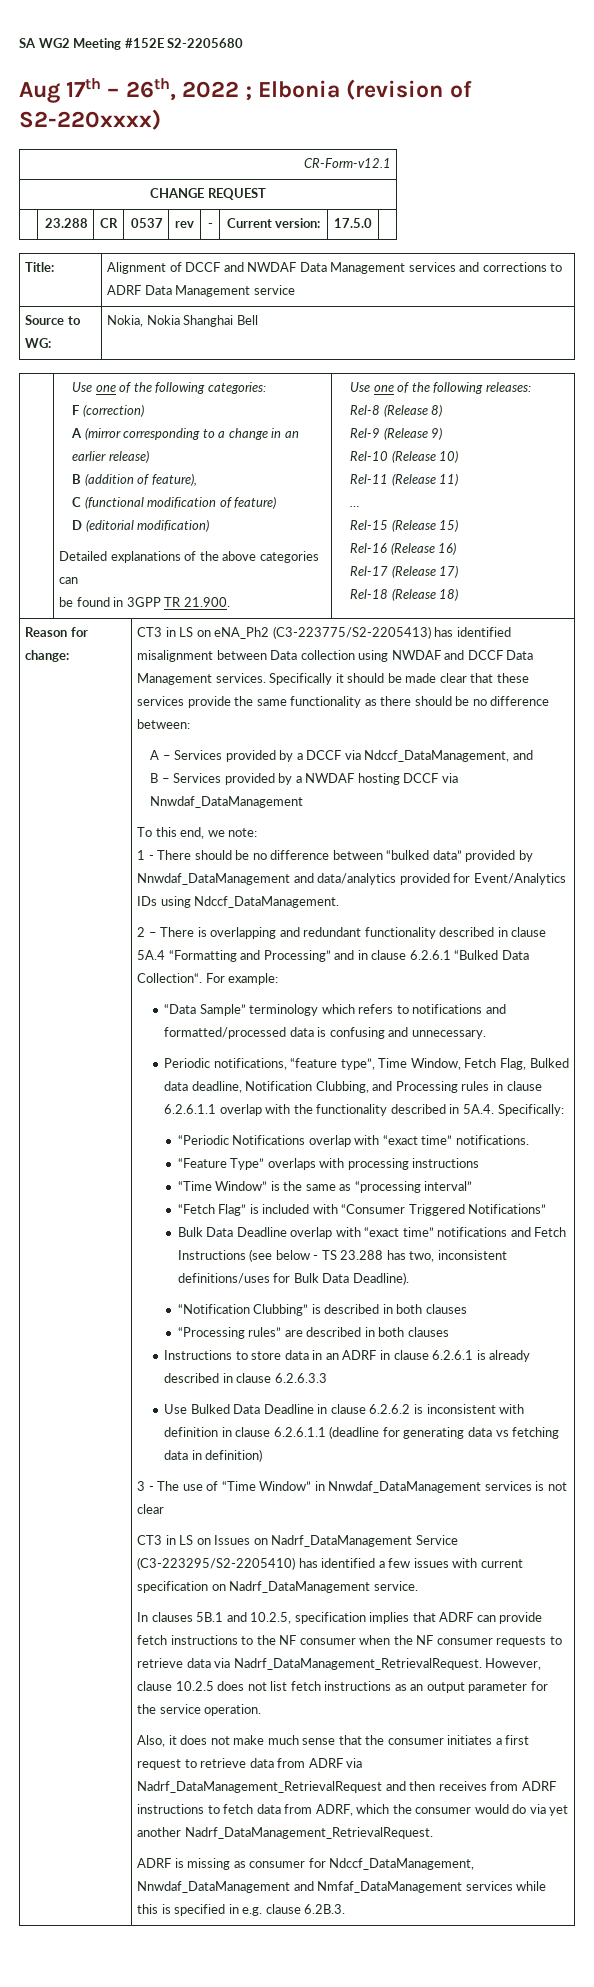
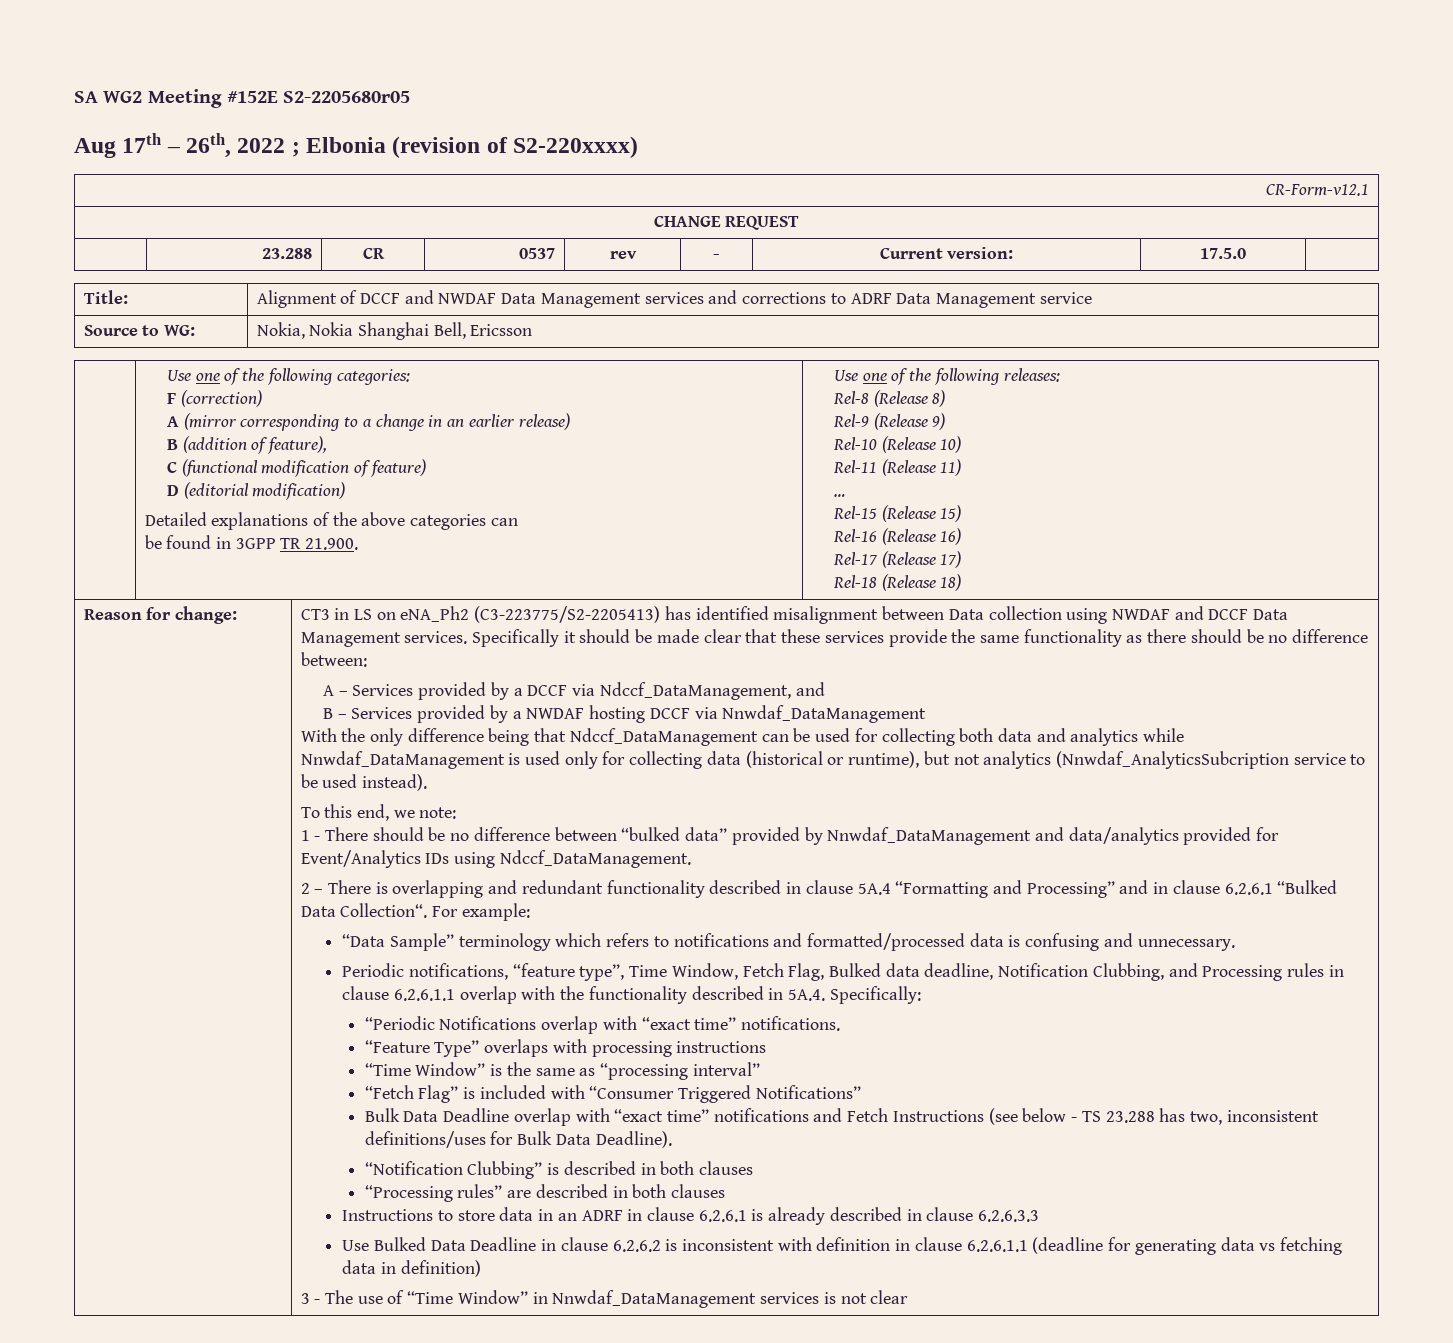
- SA WG2 Meeting #152E S2-2205680
+ SA WG2 Meeting #152E S2-2205680r05
- Source to WG: | Nokia, Nokia Shanghai Bell
+ Source to WG: | Nokia, Nokia Shanghai Bell, Ericsson
+ With the only difference being that Ndccf_DataManagement can be used for collecting both data and analytics while Nnwdaf_DataManagement is used only for collecting data (historical or runtime), but not analytics (Nnwdaf_AnalyticsSubcription service to be used instead).
- CT3 in LS on Issues on Nadrf_DataManagement Service (C3-223295/S2-2205410) has identified a few issues with current specification on Nadrf_DataManagement service.
- In clauses 5B.1 and 10.2.5, specification implies that ADRF can provide fetch instructions to the NF consumer when the NF consumer requests to retrieve data via Nadrf_DataManagement_RetrievalRequest. However, clause 10.2.5 does not list fetch instructions as an output parameter for the service operation.
- Also, it does not make much sense that the consumer initiates a first request to retrieve data from ADRF via Nadrf_DataManagement_RetrievalRequest and then receives from ADRF instructions to fetch data from ADRF, which the consumer would do via yet another Nadrf_DataManagement_RetrievalRequest.
- ADRF is missing as consumer for Ndccf_DataManagement, Nnwdaf_DataManagement and Nmfaf_DataManagement services while this is specified in e.g. clause 6.2B.3.

